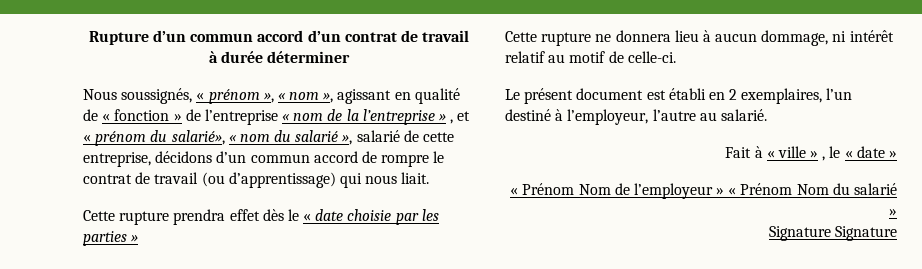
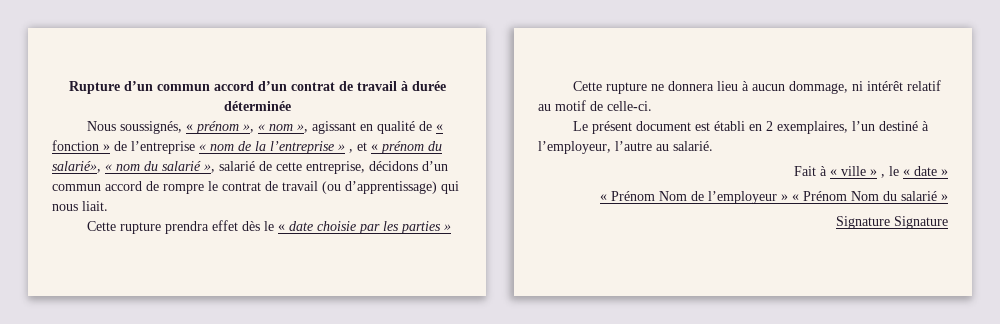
- Rupture d’un commun accord d’un contrat de travail à durée déterminer
+ Rupture d’un commun accord d’un contrat de travail à durée déterminée

